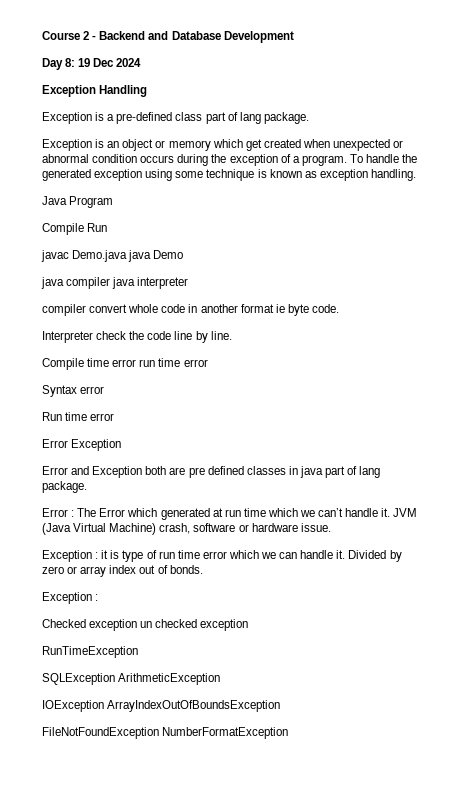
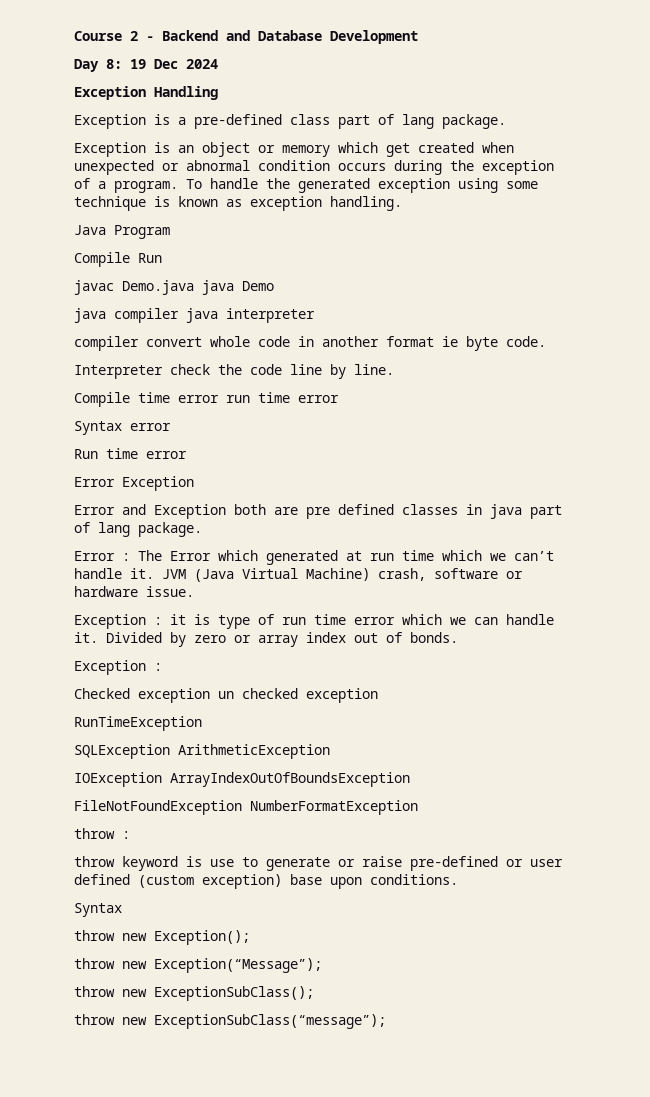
+ throw :
+ throw keyword is use to generate or raise pre-defined or user defined (custom exception) base upon conditions.
+ Syntax
+ throw new Exception();
+ throw new Exception(“Message”);
+ throw new ExceptionSubClass();
+ throw new ExceptionSubClass(“message”);

